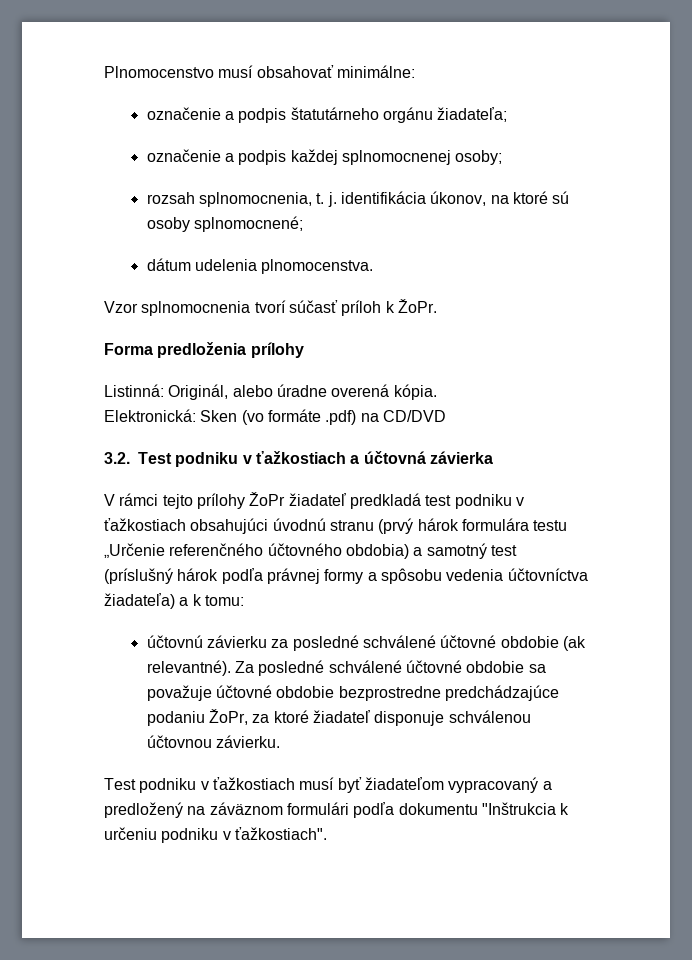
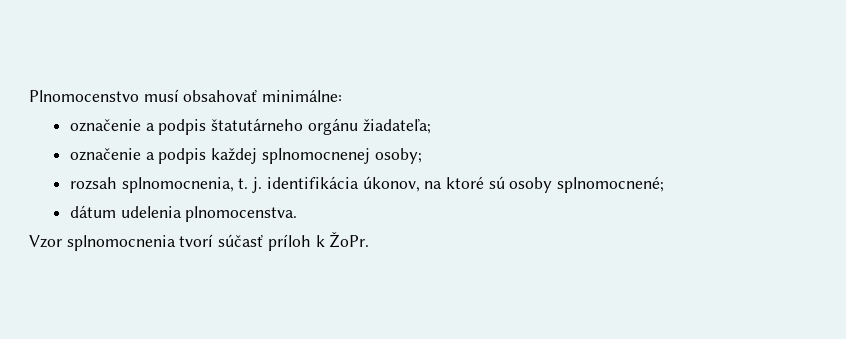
- Forma predloženia prílohy
- Listinná: Originál, alebo úradne overená kópia.
- Elektronická: Sken (vo formáte .pdf) na CD/DVD
- 3.2. Test podniku v ťažkostiach a účtovná závierka
- V rámci tejto prílohy ŽoPr žiadateľ predkladá test podniku v ťažkostiach obsahujúci úvodnú stranu (prvý hárok formulára testu „Určenie referenčného účtovného obdobia) a samotný test (príslušný hárok podľa právnej formy a spôsobu vedenia účtovníctva žiadateľa) a k tomu:
- účtovnú závierku za posledné schválené účtovné obdobie (ak relevantné). Za posledné schválené účtovné obdobie sa považuje účtovné obdobie bezprostredne predchádzajúce podaniu ŽoPr, za ktoré žiadateľ disponuje schválenou účtovnou závierku.
- Test podniku v ťažkostiach musí byť žiadateľom vypracovaný a predložený na záväznom formulári podľa dokumentu "Inštrukcia k určeniu podniku v ťažkostiach".

